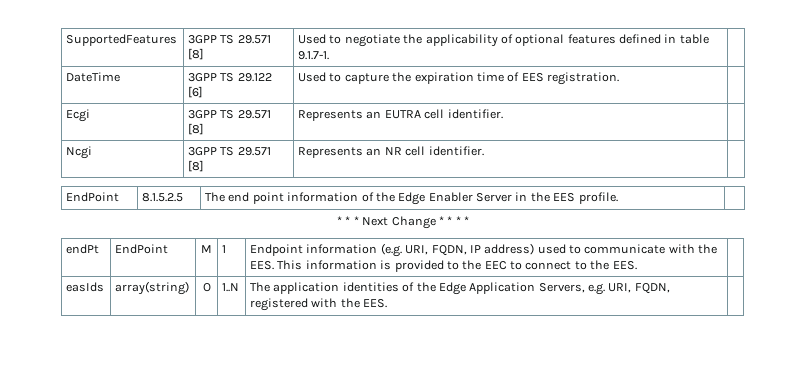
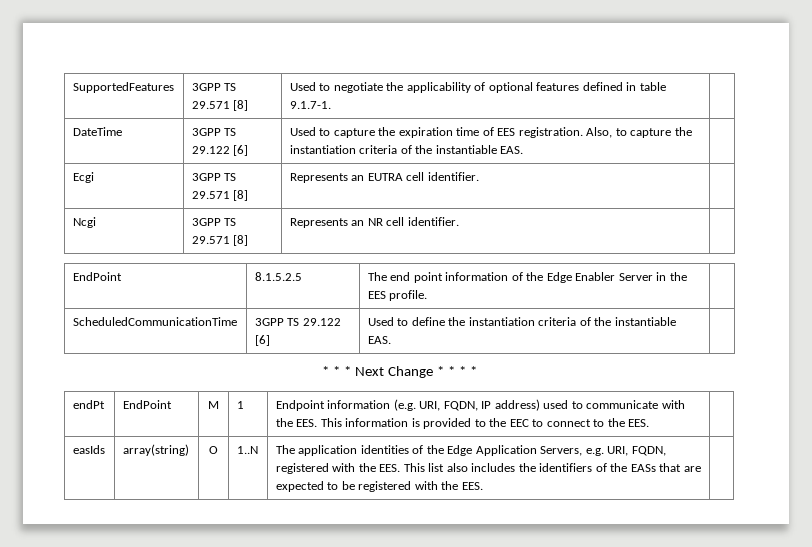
- DateTime | 3GPP TS 29.122 [6] | Used to capture the expiration time of EES registration. |
+ DateTime | 3GPP TS 29.122 [6] | Used to capture the expiration time of EES registration. Also, to capture the instantiation criteria of the instantiable EAS. |
+ ScheduledCommunicationTime | 3GPP TS 29.122 [6] | Used to define the instantiation criteria of the instantiable EAS. |
- easIds | array(string) | O | 1..N | The application identities of the Edge Application Servers, e.g. URI, FQDN, registered with the EES. |
+ easIds | array(string) | O | 1..N | The application identities of the Edge Application Servers, e.g. URI, FQDN, registered with the EES. This list also includes the identifiers of the EASs that are expected to be registered with the EES. |

